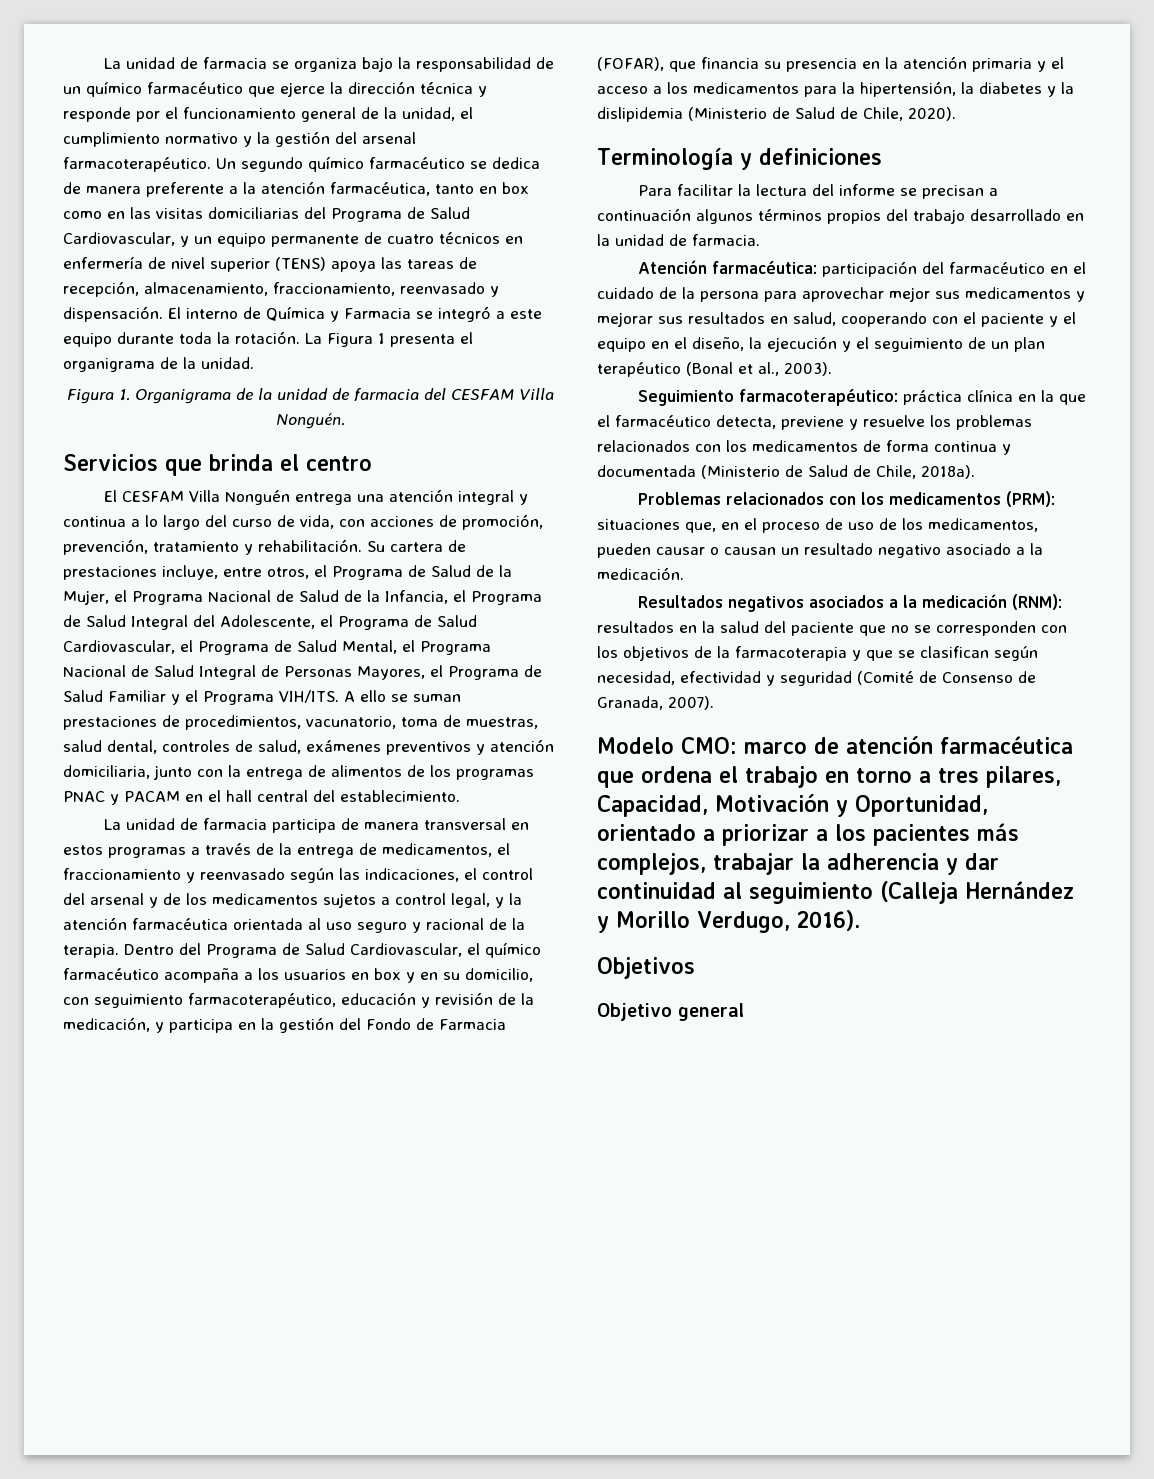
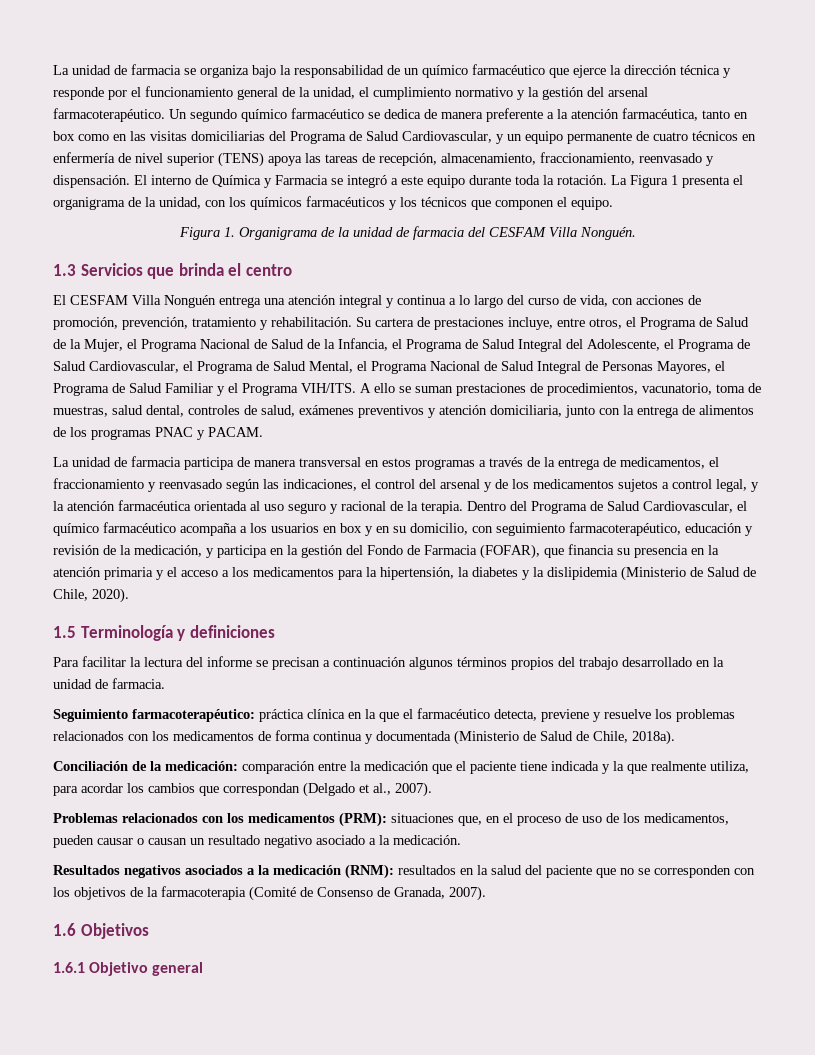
- La Figura 1 presenta el organigrama de la unidad.
+ La Figura 1 presenta el organigrama de la unidad, con los químicos farmacéuticos y los técnicos que componen el equipo.
- Servicios que brinda el centro
+ 1.3 Servicios que brinda el centro
- A ello se suman prestaciones de procedimientos, vacunatorio, toma de muestras, salud dental, controles de salud, exámenes preventivos y atención domiciliaria, junto con la entrega de alimentos de los programas PNAC y PACAM en el hall central del establecimiento.
+ A ello se suman prestaciones de procedimientos, vacunatorio, toma de muestras, salud dental, controles de salud, exámenes preventivos y atención domiciliaria, junto con la entrega de alimentos de los programas PNAC y PACAM.
- Terminología y definiciones
+ 1.5 Terminología y definiciones
- Atención farmacéutica: participación del farmacéutico en el cuidado de la persona para aprovechar mejor sus medicamentos y mejorar sus resultados en salud, cooperando con el paciente y el equipo en el diseño, la ejecución y el seguimiento de un plan terapéutico (Bonal et al., 2003).
+ Conciliación de la medicación: comparación entre la medicación que el paciente tiene indicada y la que realmente utiliza, para acordar los cambios que correspondan (Delgado et al., 2007).
- Resultados negativos asociados a la medicación (RNM): resultados en la salud del paciente que no se corresponden con los objetivos de la farmacoterapia y que se clasifican según necesidad, efectividad y seguridad (Comité de Consenso de Granada, 2007).
+ Resultados negativos asociados a la medicación (RNM): resultados en la salud del paciente que no se corresponden con los objetivos de la farmacoterapia (Comité de Consenso de Granada, 2007).
- Modelo CMO: marco de atención farmacéutica que ordena el trabajo en torno a tres pilares, Capacidad, Motivación y Oportunidad, orientado a priorizar a los pacientes más complejos, trabajar la adherencia y dar continuidad al seguimiento (Calleja Hernández y Morillo Verdugo, 2016).
- Objetivos
+ 1.6 Objetivos
- Objetivo general
+ 1.6.1 Objetivo general

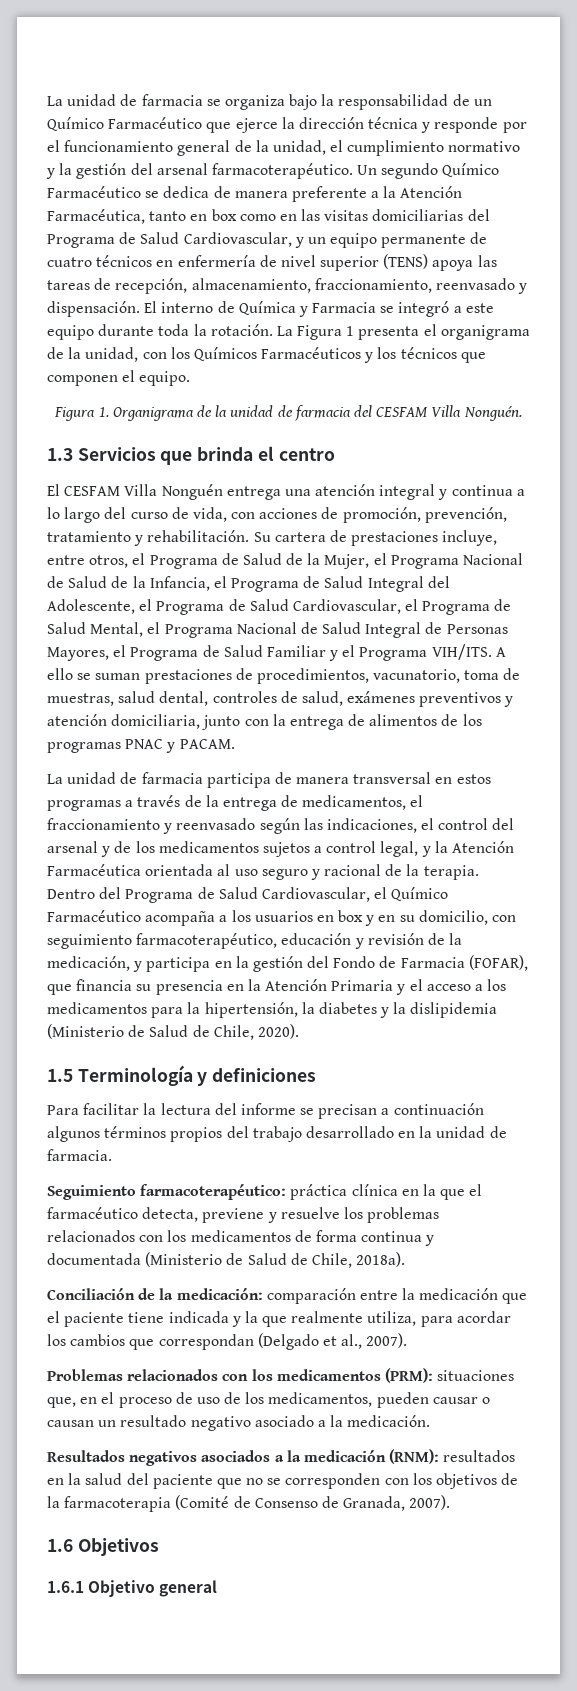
- La unidad de farmacia se organiza bajo la responsabilidad de un químico farmacéutico que ejerce la dirección técnica y responde por el funcionamiento general de la unidad, el cumplimiento normativo y la gestión del arsenal farmacoterapéutico.
+ La unidad de farmacia se organiza bajo la responsabilidad de un Químico Farmacéutico que ejerce la dirección técnica y responde por el funcionamiento general de la unidad, el cumplimiento normativo y la gestión del arsenal farmacoterapéutico.
- Un segundo químico farmacéutico se dedica de manera preferente a la atención farmacéutica, tanto en box como en las visitas domiciliarias del Programa de Salud Cardiovascular, y un equipo permanente de cuatro técnicos en enfermería de nivel superior (TENS) apoya las tareas de recepción, almacenamiento, fraccionamiento, reenvasado y dispensación.
+ Un segundo Químico Farmacéutico se dedica de manera preferente a la Atención Farmacéutica, tanto en box como en las visitas domiciliarias del Programa de Salud Cardiovascular, y un equipo permanente de cuatro técnicos en enfermería de nivel superior (TENS) apoya las tareas de recepción, almacenamiento, fraccionamiento, reenvasado y dispensación.
- La Figura 1 presenta el organigrama de la unidad, con los químicos farmacéuticos y los técnicos que componen el equipo.
+ La Figura 1 presenta el organigrama de la unidad, con los Químicos Farmacéuticos y los técnicos que componen el equipo.
- La unidad de farmacia participa de manera transversal en estos programas a través de la entrega de medicamentos, el fraccionamiento y reenvasado según las indicaciones, el control del arsenal y de los medicamentos sujetos a control legal, y la atención farmacéutica orientada al uso seguro y racional de la terapia.
+ La unidad de farmacia participa de manera transversal en estos programas a través de la entrega de medicamentos, el fraccionamiento y reenvasado según las indicaciones, el control del arsenal y de los medicamentos sujetos a control legal, y la Atención Farmacéutica orientada al uso seguro y racional de la terapia.
- Dentro del Programa de Salud Cardiovascular, el químico farmacéutico acompaña a los usuarios en box y en su domicilio, con seguimiento farmacoterapéutico, educación y revisión de la medicación, y participa en la gestión del Fondo de Farmacia (FOFAR), que financia su presencia en la atención primaria y el acceso a los medicamentos para la hipertensión, la diabetes y la dislipidemia (Ministerio de Salud de Chile, 2020).
+ Dentro del Programa de Salud Cardiovascular, el Químico Farmacéutico acompaña a los usuarios en box y en su domicilio, con seguimiento farmacoterapéutico, educación y revisión de la medicación, y participa en la gestión del Fondo de Farmacia (FOFAR), que financia su presencia en la Atención Primaria y el acceso a los medicamentos para la hipertensión, la diabetes y la dislipidemia (Ministerio de Salud de Chile, 2020).

